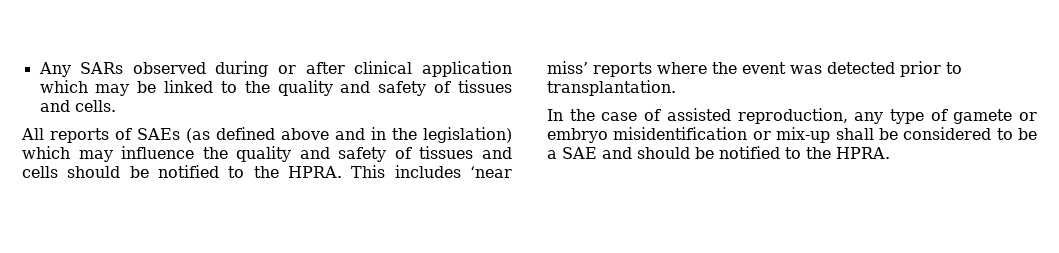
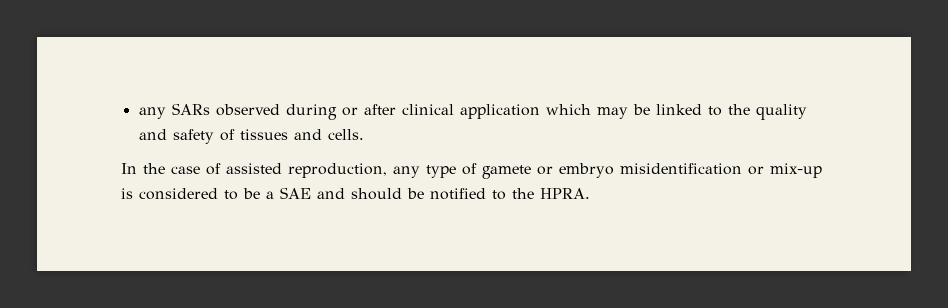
- Any SARs observed during or after clinical application which may be linked to the quality and safety of tissues and cells.
+ any SARs observed during or after clinical application which may be linked to the quality and safety of tissues and cells.
- All reports of SAEs (as defined above and in the legislation) which may influence the quality and safety of tissues and cells should be notified to the HPRA. This includes ‘near miss’ reports where the event was detected prior to transplantation.
- In the case of assisted reproduction, any type of gamete or embryo misidentification or mix-up shall be considered to be a SAE and should be notified to the HPRA.
+ In the case of assisted reproduction, any type of gamete or embryo misidentification or mix-up is considered to be a SAE and should be notified to the HPRA.

